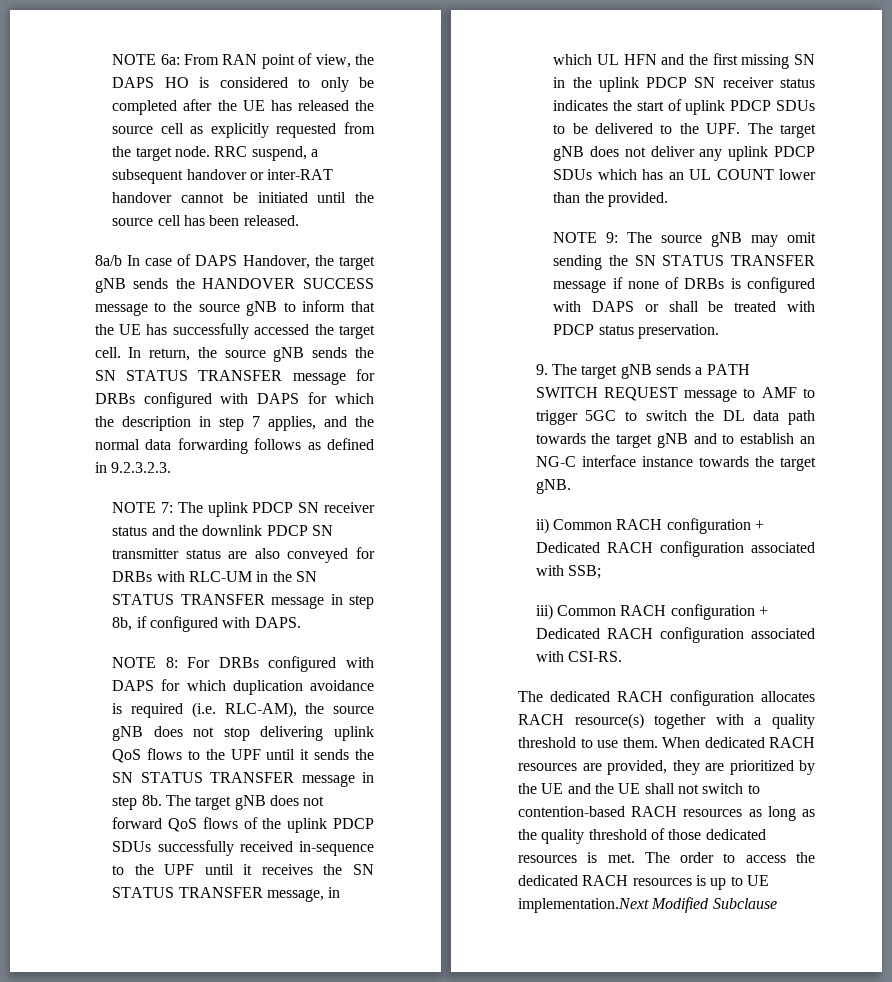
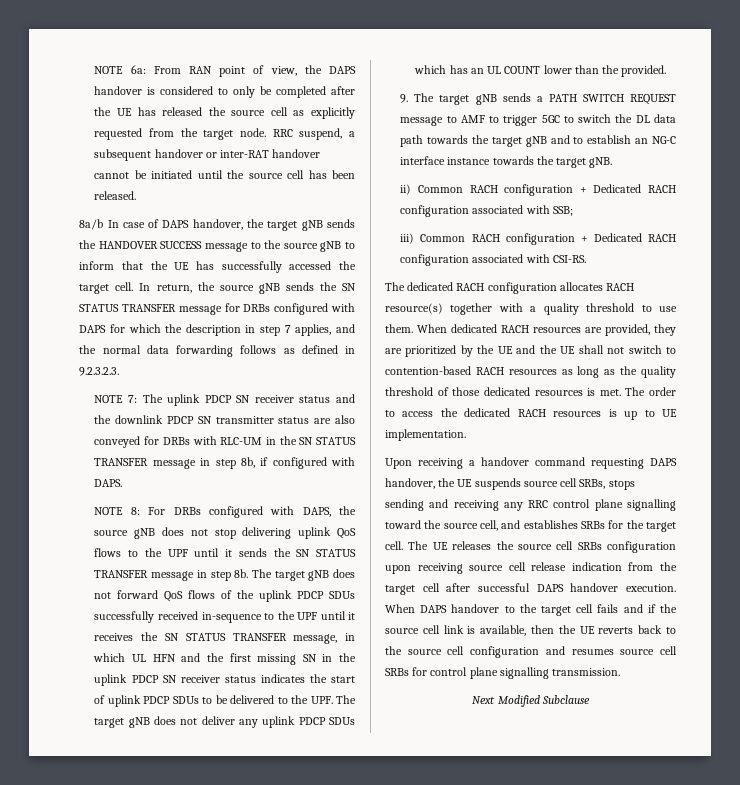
- NOTE 6a: From RAN point of view, the DAPS HO is considered to only be completed after the UE has released the source cell as explicitly requested from the target node.
+ NOTE 6a: From RAN point of view, the DAPS handover is considered to only be completed after the UE has released the source cell as explicitly requested from the target node.
- 8a/b In case of DAPS Handover, the target gNB sends the HANDOVER SUCCESS message to the source gNB to inform that the UE has successfully accessed the target cell.
+ 8a/b In case of DAPS handover, the target gNB sends the HANDOVER SUCCESS message to the source gNB to inform that the UE has successfully accessed the target cell.
- NOTE 8: For DRBs configured with DAPS for which duplication avoidance is required (i.e. RLC-AM), the source gNB does not stop delivering uplink QoS flows to the UPF until it sends the SN STATUS TRANSFER message in step 8b.
+ NOTE 8: For DRBs configured with DAPS, the source gNB does not stop delivering uplink QoS flows to the UPF until it sends the SN STATUS TRANSFER message in step 8b.
- NOTE 9: The source gNB may omit sending the SN STATUS TRANSFER message if none of DRBs is configured with DAPS or shall be treated with PDCP status preservation.
- The order to access the dedicated RACH resources is up to UE implementation.Next Modified Subclause
+ The order to access the dedicated RACH resources is up to UE implementation.
+ Upon receiving a handover command requesting DAPS handover, the UE suspends source cell SRBs, stops sending and receiving any RRC control plane signalling toward the source cell, and establishes SRBs for the target cell. The UE releases the source cell SRBs configuration upon receiving source cell release indication from the target cell after successful DAPS handover execution. When DAPS handover to the target cell fails and if the source cell link is available, then the UE reverts back to the source cell configuration and resumes source cell SRBs for control plane signalling transmission.
+ Next Modified Subclause

